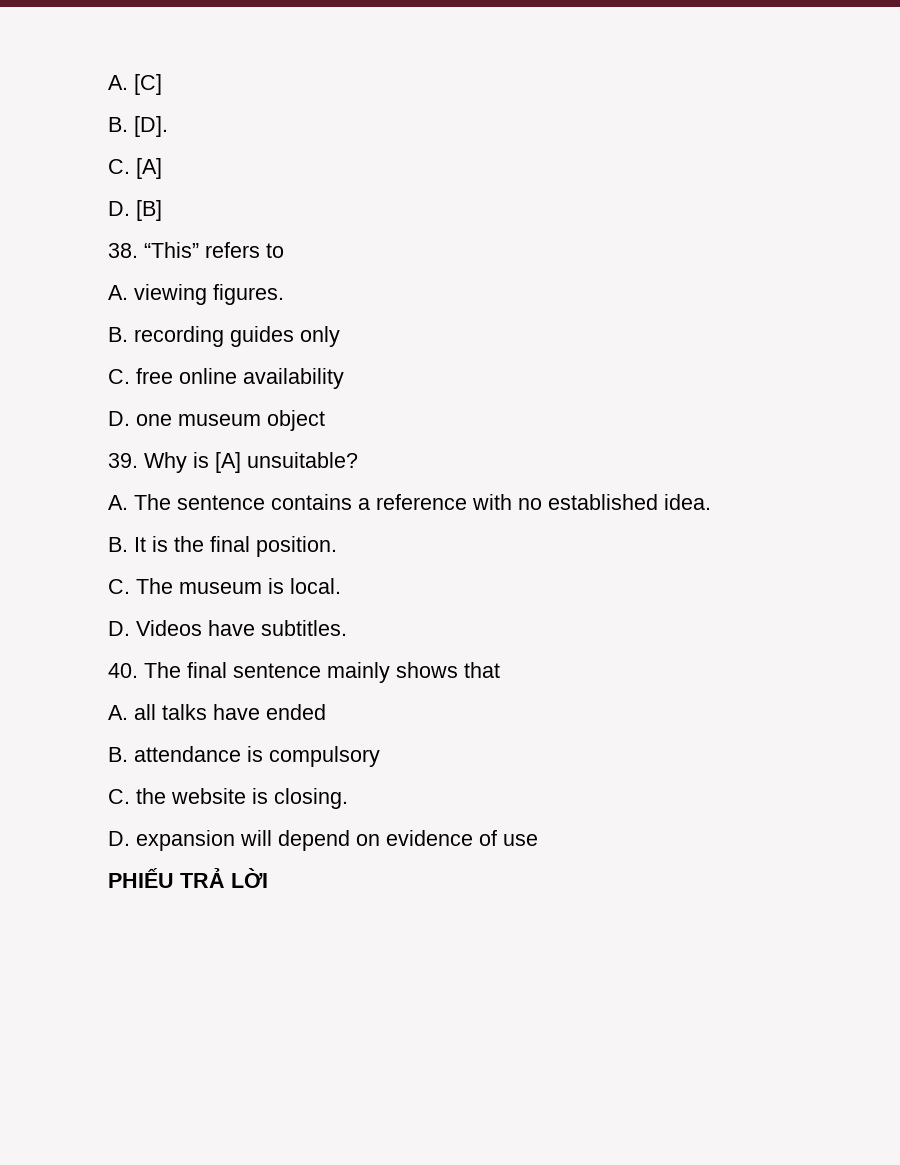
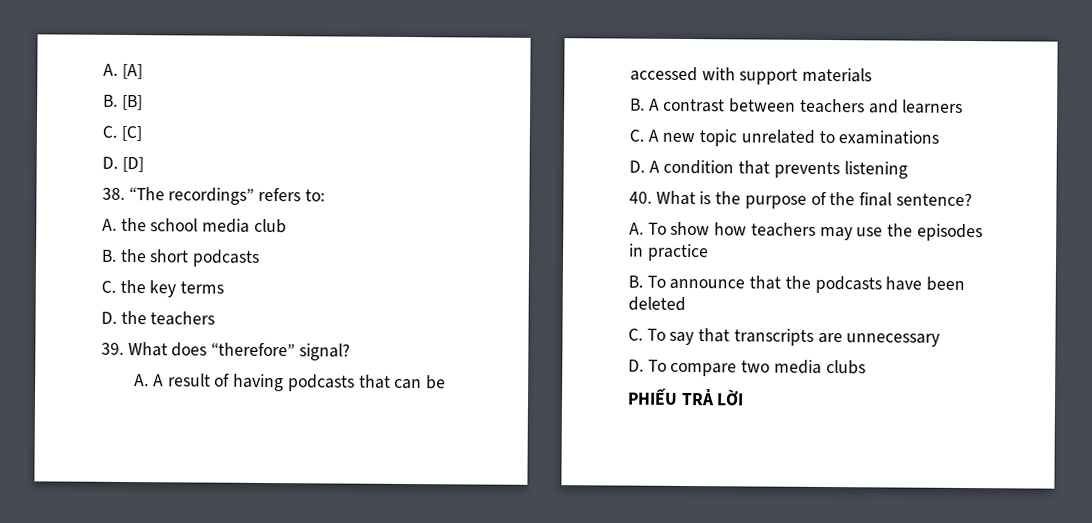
- A. [C]
- B. [D].
- C. [A]
- D. [B]
+ A. [A]
+ B. [B]
+ C. [C]
+ D. [D]
- 38. “This” refers to
- A. viewing figures.
- B. recording guides only
- C. free online availability
- D. one museum object
- 39. Why is [A] unsuitable?
- A. The sentence contains a reference with no established idea.
- B. It is the final position.
- C. The museum is local.
- D. Videos have subtitles.
- 40. The final sentence mainly shows that
- A. all talks have ended
- B. attendance is compulsory
- C. the website is closing.
- D. expansion will depend on evidence of use
+ 38. “The recordings” refers to:
+ A. the school media club
+ B. the short podcasts
+ C. the key terms
+ D. the teachers
+ 39. What does “therefore” signal?
+ A. A result of having podcasts that can be accessed with support materials
+ B. A contrast between teachers and learners
+ C. A new topic unrelated to examinations
+ D. A condition that prevents listening
+ 40. What is the purpose of the final sentence?
+ A. To show how teachers may use the episodes in practice
+ B. To announce that the podcasts have been deleted
+ C. To say that transcripts are unnecessary
+ D. To compare two media clubs

